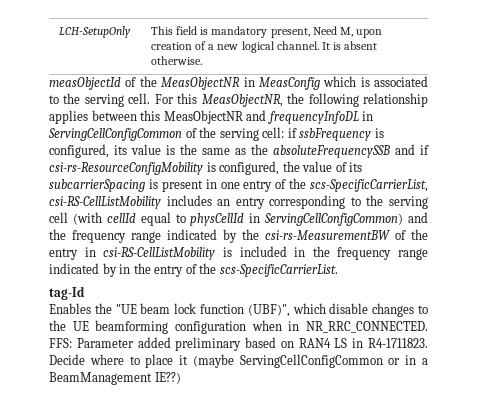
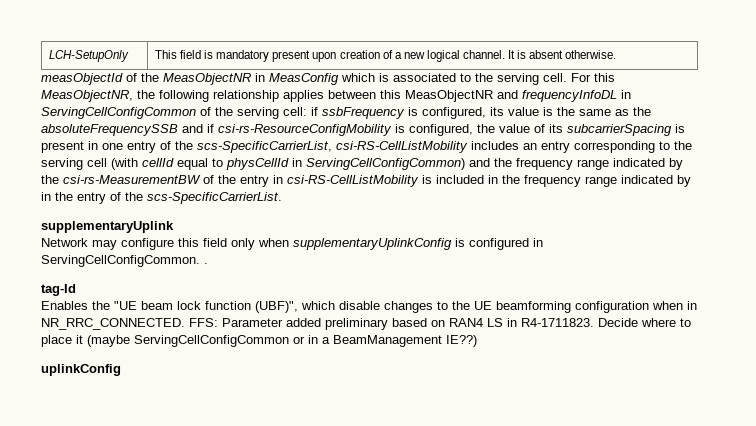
- LCH-SetupOnly | This field is mandatory present, Need M, upon creation of a new logical channel. It is absent otherwise.
+ LCH-SetupOnly | This field is mandatory present upon creation of a new logical channel. It is absent otherwise.
+ supplementaryUplink
+ Network may configure this field only when supplementaryUplinkConfig is configured in ServingCellConfigCommon. .
+ uplinkConfig

